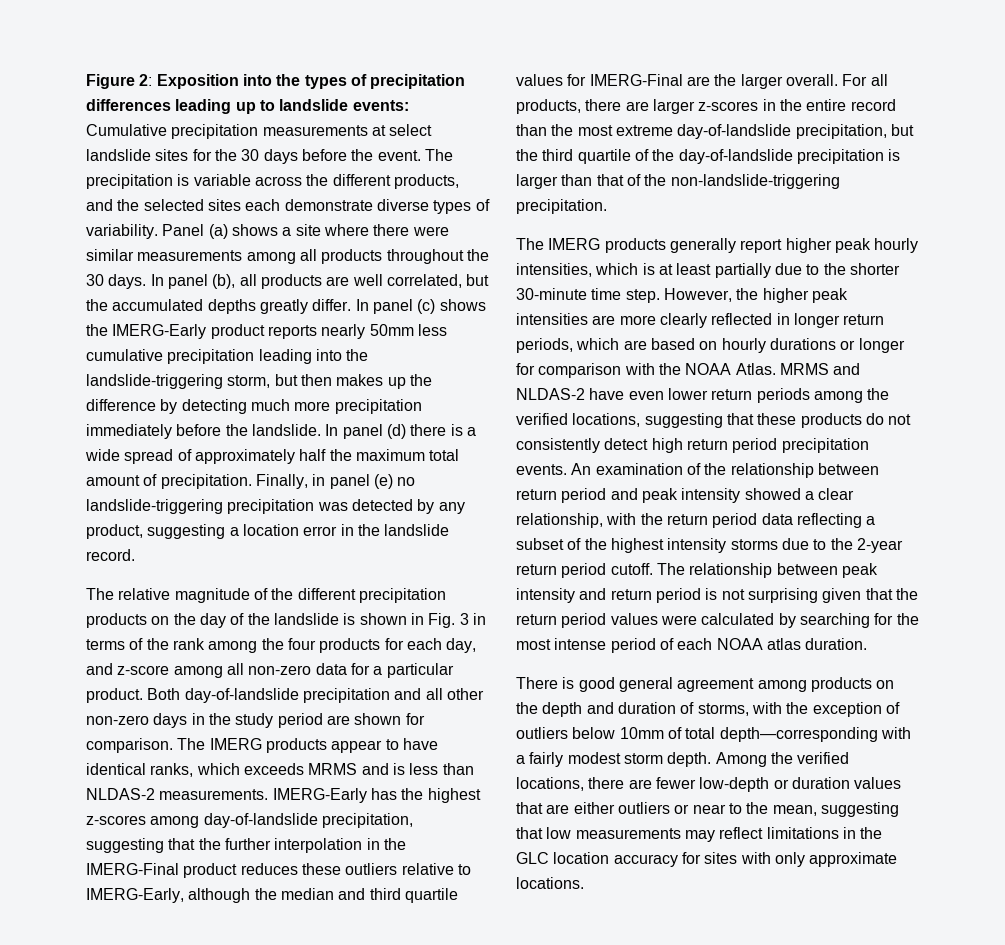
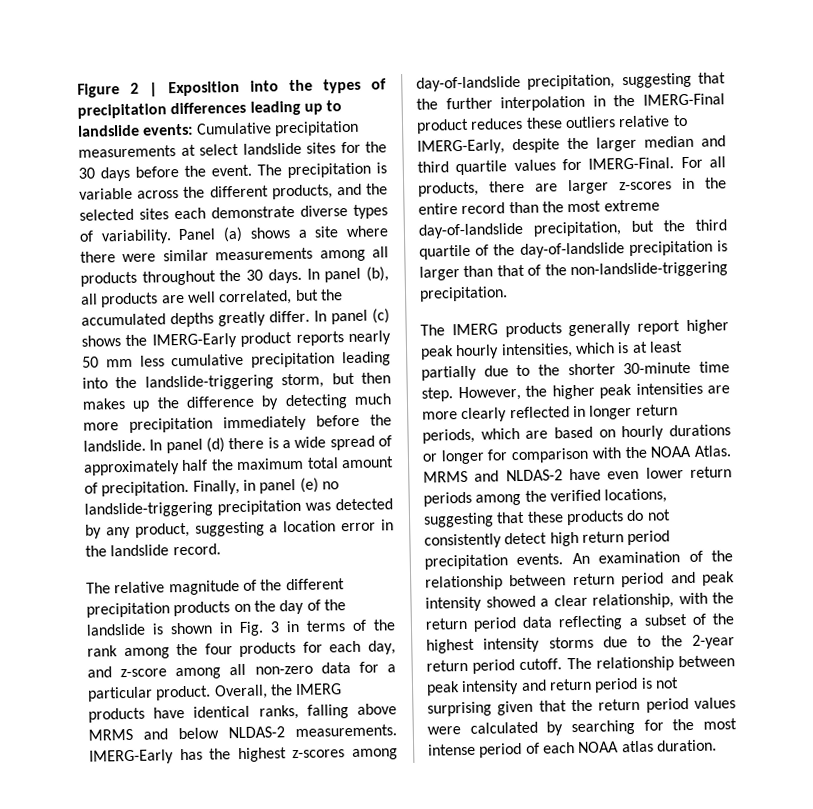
- Figure 2: Exposition into the types of precipitation differences leading up to landslide events: Cumulative precipitation measurements at select landslide sites for the 30 days before the event.
+ Figure 2 | Exposition into the types of precipitation differences leading up to landslide events: Cumulative precipitation measurements at select landslide sites for the 30 days before the event.
- In panel (c) shows the IMERG-Early product reports nearly 50mm less cumulative precipitation leading into the landslide-triggering storm, but then makes up the difference by detecting much more precipitation immediately before the landslide.
+ In panel (c) shows the IMERG-Early product reports nearly 50 mm less cumulative precipitation leading into the landslide-triggering storm, but then makes up the difference by detecting much more precipitation immediately before the landslide.
- Both day-of-landslide precipitation and all other non-zero days in the study period are shown for comparison. The IMERG products appear to have identical ranks, which exceeds MRMS and is less than NLDAS-2 measurements.
+ Overall, the IMERG products have identical ranks, falling above MRMS and below NLDAS-2 measurements.
- IMERG-Early has the highest z-scores among day-of-landslide precipitation, suggesting that the further interpolation in the IMERG-Final product reduces these outliers relative to IMERG-Early, although the median and third quartile values for IMERG-Final are the larger overall.
+ IMERG-Early has the highest z-scores among day-of-landslide precipitation, suggesting that the further interpolation in the IMERG-Final product reduces these outliers relative to IMERG-Early, despite the larger median and third quartile values for IMERG-Final.
- There is good general agreement among products on the depth and duration of storms, with the exception of outliers below 10mm of total depth—corresponding with a fairly modest storm depth. Among the verified locations, there are fewer low-depth or duration values that are either outliers or near to the mean, suggesting that low measurements may reflect limitations in the GLC location accuracy for sites with only approximate locations.

